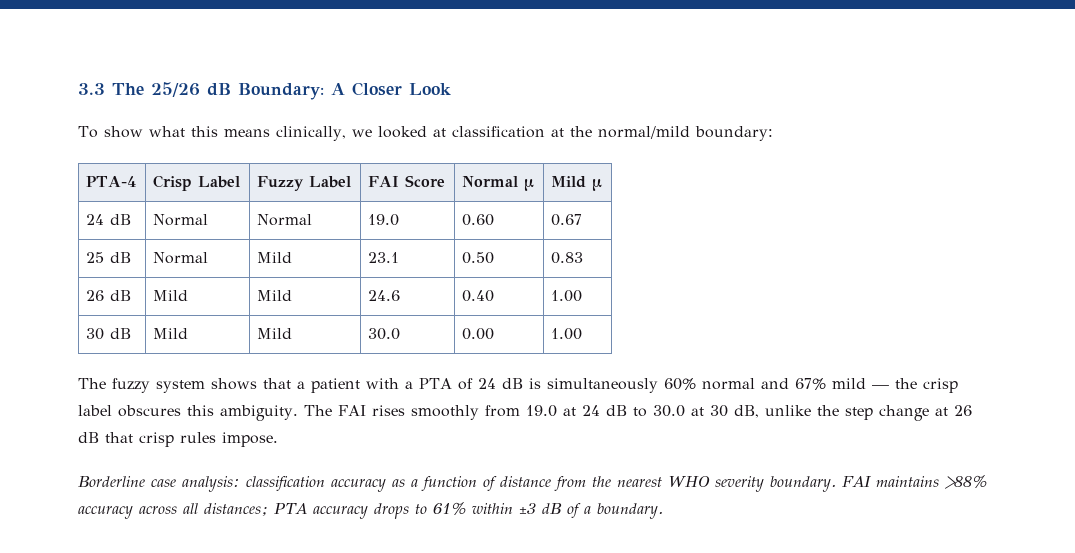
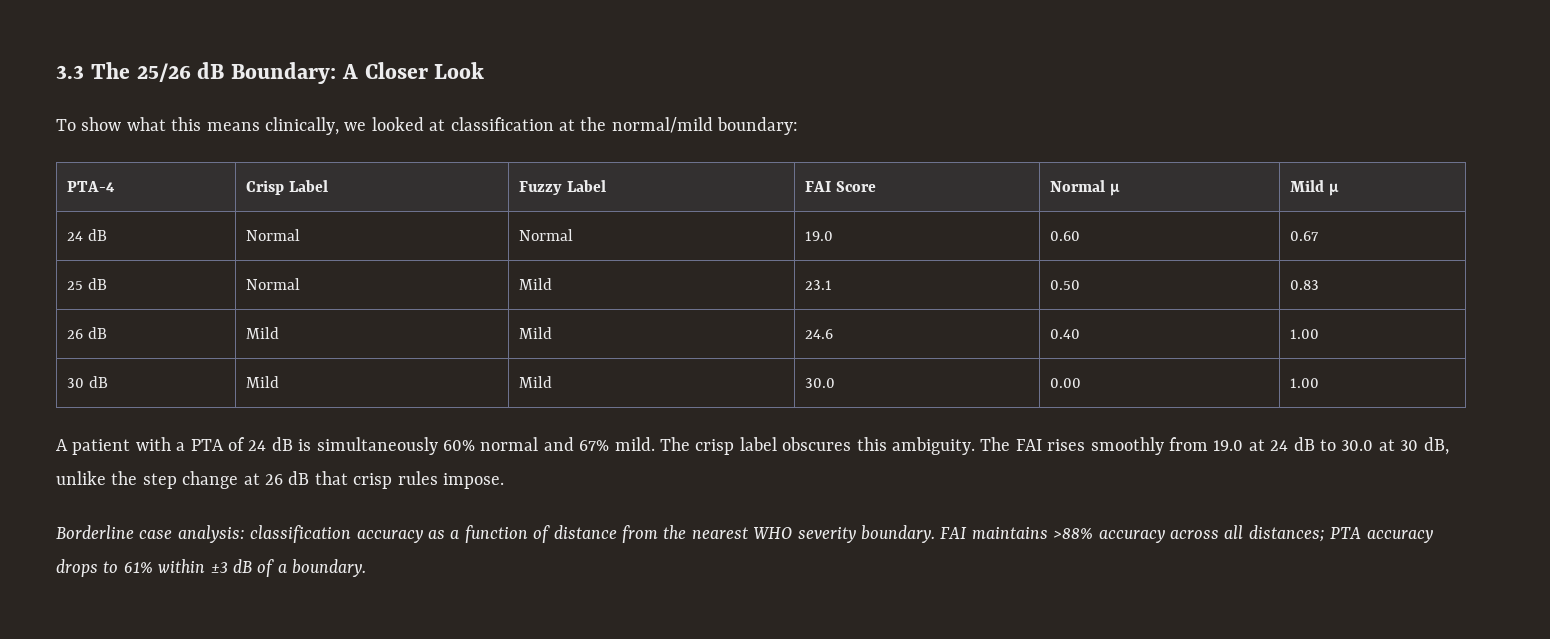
- The fuzzy system shows that a patient with a PTA of 24 dB is simultaneously 60% normal and 67% mild — the crisp label obscures this ambiguity.
+ A patient with a PTA of 24 dB is simultaneously 60% normal and 67% mild. The crisp label obscures this ambiguity.

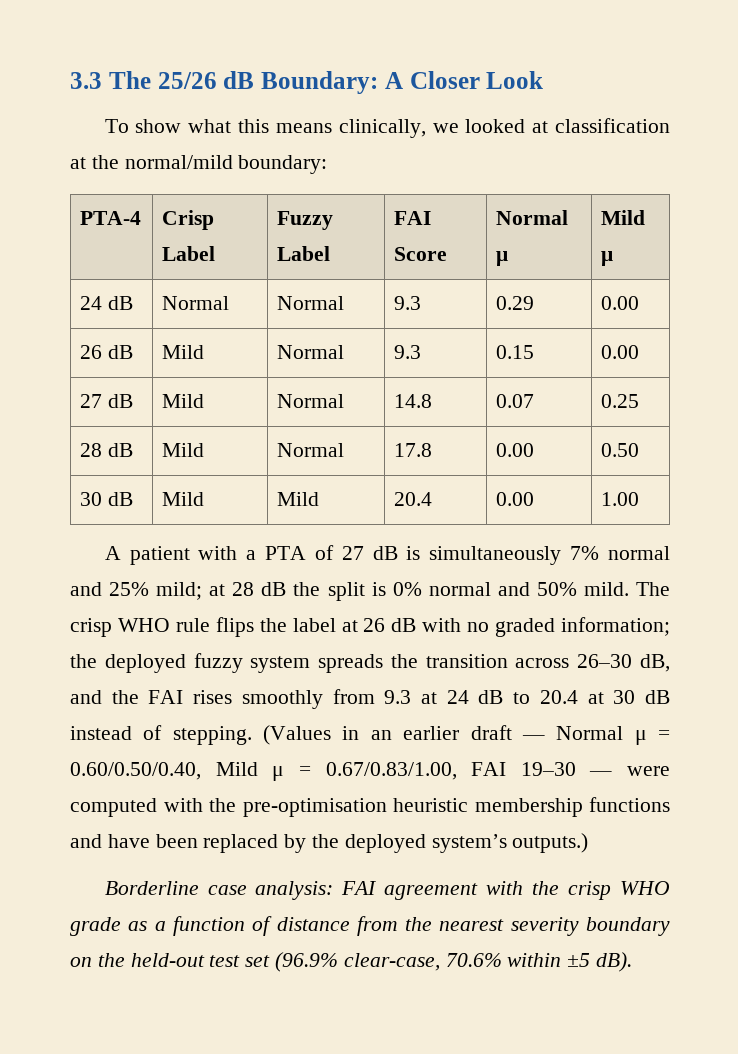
- 24 dB | Normal | Normal | 19.0 | 0.60 | 0.67
- 25 dB | Normal | Mild | 23.1 | 0.50 | 0.83
- 26 dB | Mild | Mild | 24.6 | 0.40 | 1.00
+ 24 dB | Normal | Normal | 9.3 | 0.29 | 0.00
+ 26 dB | Mild | Normal | 9.3 | 0.15 | 0.00
+ 27 dB | Mild | Normal | 14.8 | 0.07 | 0.25
+ 28 dB | Mild | Normal | 17.8 | 0.00 | 0.50
- 30 dB | Mild | Mild | 30.0 | 0.00 | 1.00
+ 30 dB | Mild | Mild | 20.4 | 0.00 | 1.00
- A patient with a PTA of 24 dB is simultaneously 60% normal and 67% mild. The crisp label obscures this ambiguity. The FAI rises smoothly from 19.0 at 24 dB to 30.0 at 30 dB, unlike the step change at 26 dB that crisp rules impose.
- Borderline case analysis: classification accuracy as a function of distance from the nearest WHO severity boundary. FAI maintains >88% accuracy across all distances; PTA accuracy drops to 61% within ±3 dB of a boundary.
+ A patient with a PTA of 27 dB is simultaneously 7% normal and 25% mild; at 28 dB the split is 0% normal and 50% mild. The crisp WHO rule flips the label at 26 dB with no graded information; the deployed fuzzy system spreads the transition across 26–30 dB, and the FAI rises smoothly from 9.3 at 24 dB to 20.4 at 30 dB instead of stepping. (Values in an earlier draft — Normal μ = 0.60/0.50/0.40, Mild μ = 0.67/0.83/1.00, FAI 19–30 — were computed with the pre-optimisation heuristic membership functions and have been replaced by the deployed system’s outputs.)
+ Borderline case analysis: FAI agreement with the crisp WHO grade as a function of distance from the nearest severity boundary on the held-out test set (96.9% clear-case, 70.6% within ±5 dB).

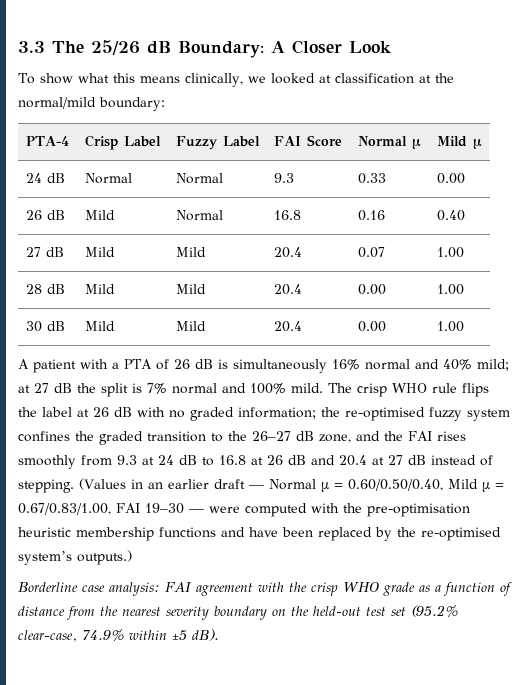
- 24 dB | Normal | Normal | 9.3 | 0.29 | 0.00
+ 24 dB | Normal | Normal | 9.3 | 0.33 | 0.00
- 26 dB | Mild | Normal | 9.3 | 0.15 | 0.00
+ 26 dB | Mild | Normal | 16.8 | 0.16 | 0.40
- 27 dB | Mild | Normal | 14.8 | 0.07 | 0.25
+ 27 dB | Mild | Mild | 20.4 | 0.07 | 1.00
- 28 dB | Mild | Normal | 17.8 | 0.00 | 0.50
+ 28 dB | Mild | Mild | 20.4 | 0.00 | 1.00
- A patient with a PTA of 27 dB is simultaneously 7% normal and 25% mild; at 28 dB the split is 0% normal and 50% mild.
+ A patient with a PTA of 26 dB is simultaneously 16% normal and 40% mild; at 27 dB the split is 7% normal and 100% mild.
- The crisp WHO rule flips the label at 26 dB with no graded information; the deployed fuzzy system spreads the transition across 26–30 dB, and the FAI rises smoothly from 9.3 at 24 dB to 20.4 at 30 dB instead of stepping.
+ The crisp WHO rule flips the label at 26 dB with no graded information; the re-optimised fuzzy system confines the graded transition to the 26–27 dB zone, and the FAI rises smoothly from 9.3 at 24 dB to 16.8 at 26 dB and 20.4 at 27 dB instead of stepping.
- (Values in an earlier draft — Normal μ = 0.60/0.50/0.40, Mild μ = 0.67/0.83/1.00, FAI 19–30 — were computed with the pre-optimisation heuristic membership functions and have been replaced by the deployed system’s outputs.)
+ (Values in an earlier draft — Normal μ = 0.60/0.50/0.40, Mild μ = 0.67/0.83/1.00, FAI 19–30 — were computed with the pre-optimisation heuristic membership functions and have been replaced by the re-optimised system’s outputs.)
- Borderline case analysis: FAI agreement with the crisp WHO grade as a function of distance from the nearest severity boundary on the held-out test set (96.9% clear-case, 70.6% within ±5 dB).
+ Borderline case analysis: FAI agreement with the crisp WHO grade as a function of distance from the nearest severity boundary on the held-out test set (95.2% clear-case, 74.9% within ±5 dB).

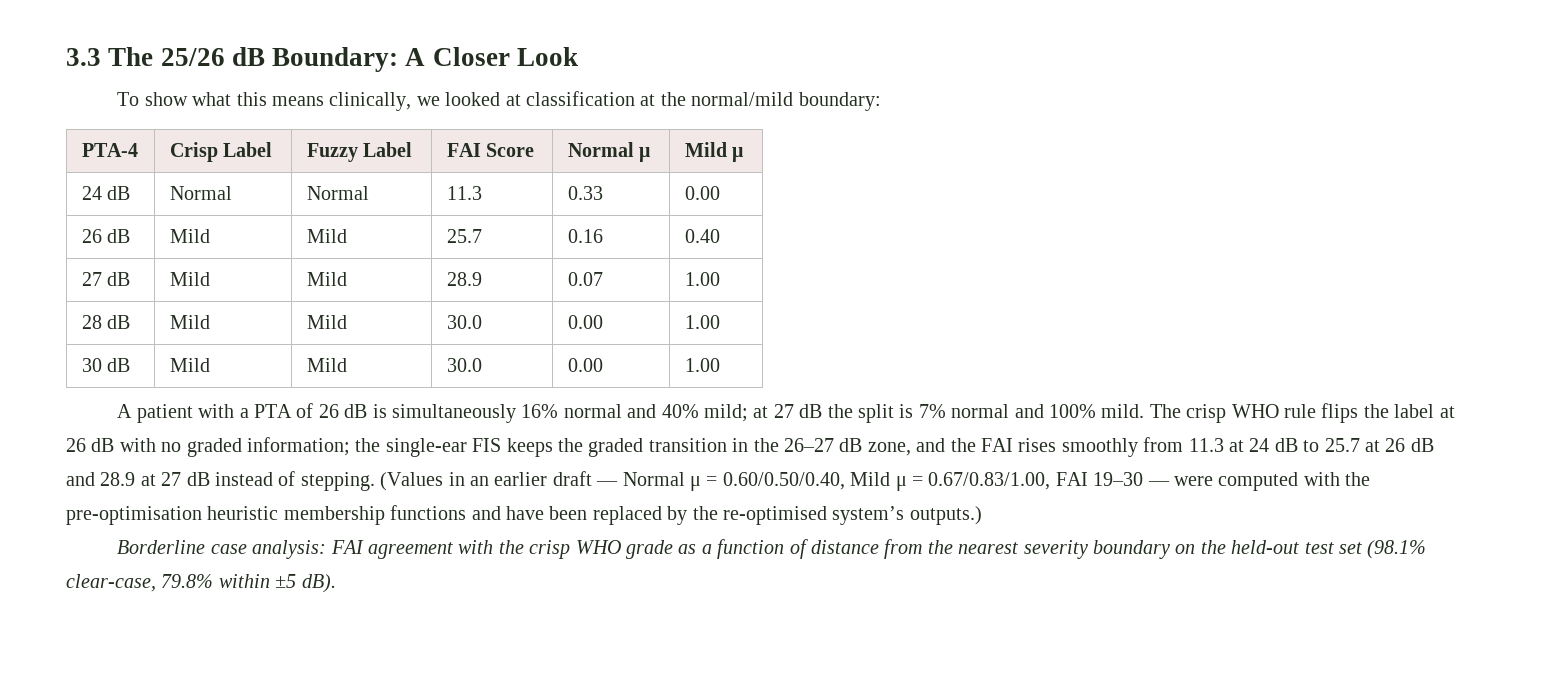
- 24 dB | Normal | Normal | 9.3 | 0.33 | 0.00
+ 24 dB | Normal | Normal | 11.3 | 0.33 | 0.00
- 26 dB | Mild | Normal | 16.8 | 0.16 | 0.40
+ 26 dB | Mild | Mild | 25.7 | 0.16 | 0.40
- 27 dB | Mild | Mild | 20.4 | 0.07 | 1.00
+ 27 dB | Mild | Mild | 28.9 | 0.07 | 1.00
- 28 dB | Mild | Mild | 20.4 | 0.00 | 1.00
+ 28 dB | Mild | Mild | 30.0 | 0.00 | 1.00
- 30 dB | Mild | Mild | 20.4 | 0.00 | 1.00
+ 30 dB | Mild | Mild | 30.0 | 0.00 | 1.00
- The crisp WHO rule flips the label at 26 dB with no graded information; the re-optimised fuzzy system confines the graded transition to the 26–27 dB zone, and the FAI rises smoothly from 9.3 at 24 dB to 16.8 at 26 dB and 20.4 at 27 dB instead of stepping.
+ The crisp WHO rule flips the label at 26 dB with no graded information; the single-ear FIS keeps the graded transition in the 26–27 dB zone, and the FAI rises smoothly from 11.3 at 24 dB to 25.7 at 26 dB and 28.9 at 27 dB instead of stepping.
- Borderline case analysis: FAI agreement with the crisp WHO grade as a function of distance from the nearest severity boundary on the held-out test set (95.2% clear-case, 74.9% within ±5 dB).
+ Borderline case analysis: FAI agreement with the crisp WHO grade as a function of distance from the nearest severity boundary on the held-out test set (98.1% clear-case, 79.8% within ±5 dB).

